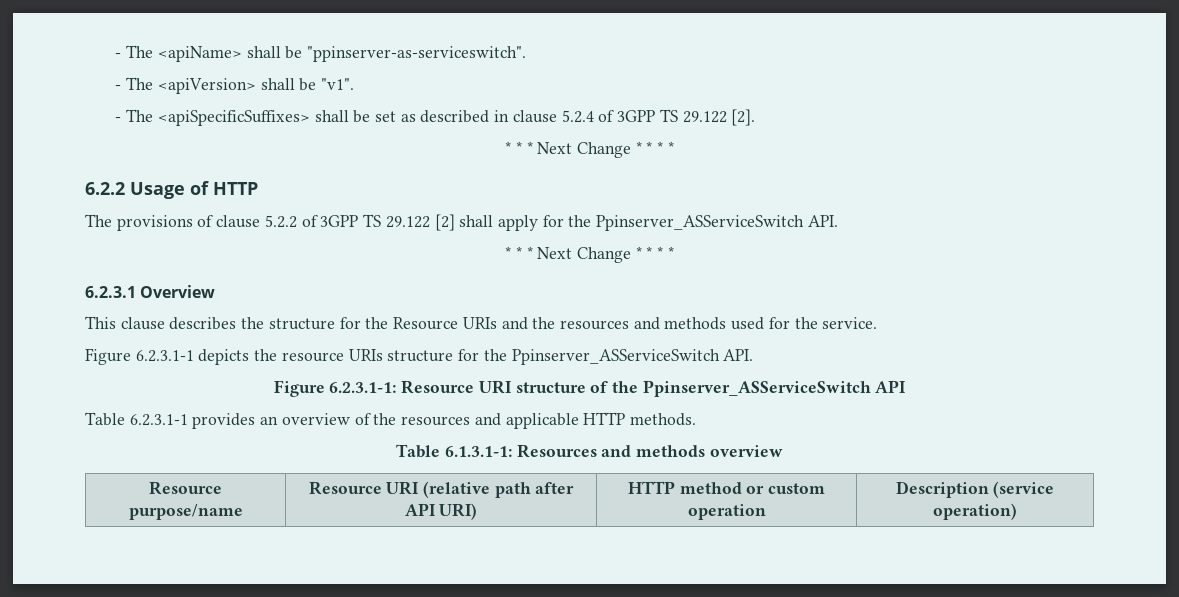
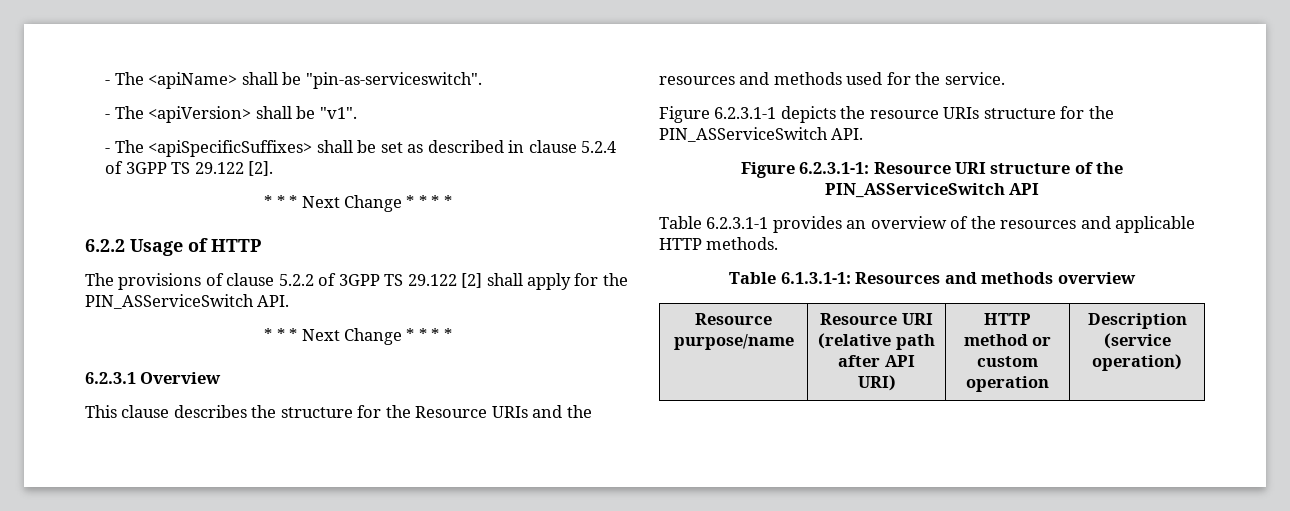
- - The <apiName> shall be "ppinserver-as-serviceswitch".
+ - The <apiName> shall be "pin-as-serviceswitch".
- The provisions of clause 5.2.2 of 3GPP TS 29.122 [2] shall apply for the Ppinserver_ASServiceSwitch API.
+ The provisions of clause 5.2.2 of 3GPP TS 29.122 [2] shall apply for the PIN_ASServiceSwitch API.
- Figure 6.2.3.1-1 depicts the resource URIs structure for the Ppinserver_ASServiceSwitch API.
+ Figure 6.2.3.1-1 depicts the resource URIs structure for the PIN_ASServiceSwitch API.
- Figure 6.2.3.1-1: Resource URI structure of the Ppinserver_ASServiceSwitch API
+ Figure 6.2.3.1-1: Resource URI structure of the PIN_ASServiceSwitch API

